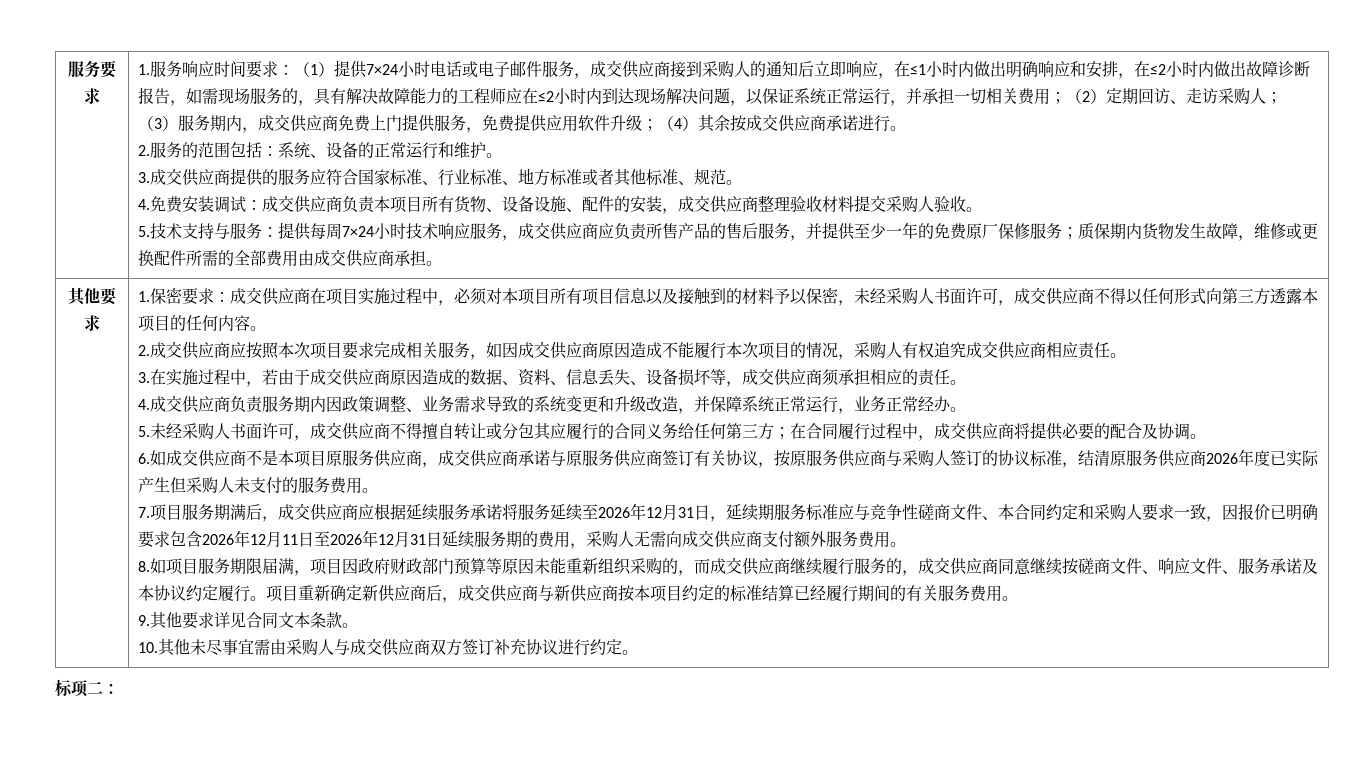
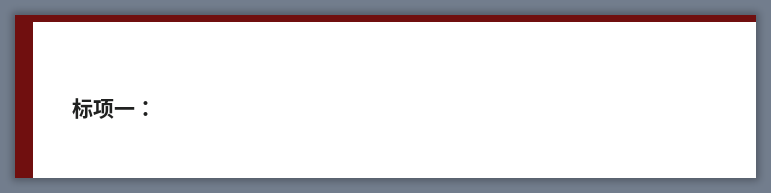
- 服务要求 | 1.服务响应时间要求：（1）提供7×24小时电话或电子邮件服务，成交供应商接到采购人的通知后立即响应，在≤1小时内做出明确响应和安排，在≤2小时内做出故障诊断报告，如需现场服务的，具有解决故障能力的工程师应在≤2小时内到达现场解决问题，以保证系统正常运行，并承担一切相关费用；（2）定期回访、走访采购人；（3）服务期内，成交供应商免费上门提供服务，免费提供应用软件升级；（4）其余按成交供应商承诺进行。
- 2.服务的范围包括：系统、设备的正常运行和维护。
- 3.成交供应商提供的服务应符合国家标准、行业标准、地方标准或者其他标准、规范。
- 4.免费安装调试：成交供应商负责本项目所有货物、设备设施、配件的安装，成交供应商整理验收材料提交采购人验收。
- 5.技术支持与服务：提供每周7×24小时技术响应服务，成交供应商应负责所售产品的售后服务，并提供至少一年的免费原厂保修服务；质保期内货物发生故障，维修或更换配件所需的全部费用由成交供应商承担。
- 其他要求 | 1.保密要求：成交供应商在项目实施过程中，必须对本项目所有项目信息以及接触到的材料予以保密，未经采购人书面许可，成交供应商不得以任何形式向第三方透露本项目的任何内容。
- 2.成交供应商应按照本次项目要求完成相关服务，如因成交供应商原因造成不能履行本次项目的情况，采购人有权追究成交供应商相应责任。
- 3.在实施过程中，若由于成交供应商原因造成的数据、资料、信息丢失、设备损坏等，成交供应商须承担相应的责任。
- 4.成交供应商负责服务期内因政策调整、业务需求导致的系统变更和升级改造，并保障系统正常运行，业务正常经办。
- 5.未经采购人书面许可，成交供应商不得擅自转让或分包其应履行的合同义务给任何第三方；在合同履行过程中，成交供应商将提供必要的配合及协调。
- 6.如成交供应商不是本项目原服务供应商，成交供应商承诺与原服务供应商签订有关协议，按原服务供应商与采购人签订的协议标准，结清原服务供应商2026年度已实际产生但采购人未支付的服务费用。
- 7.项目服务期满后，成交供应商应根据延续服务承诺将服务延续至2026年12月31日，延续期服务标准应与竞争性磋商文件、本合同约定和采购人要求一致，因报价已明确要求包含2026年12月11日至2026年12月31日延续服务期的费用，采购人无需向成交供应商支付额外服务费用。
- 8.如项目服务期限届满，项目因政府财政部门预算等原因未能重新组织采购的，而成交供应商继续履行服务的，成交供应商同意继续按磋商文件、响应文件、服务承诺及本协议约定履行。项目重新确定新供应商后，成交供应商与新供应商按本项目约定的标准结算已经履行期间的有关服务费用。
- 9.其他要求详见合同文本条款。
- 10.其他未尽事宜需由采购人与成交供应商双方签订补充协议进行约定。
- 标项二：
+ 标项一：

